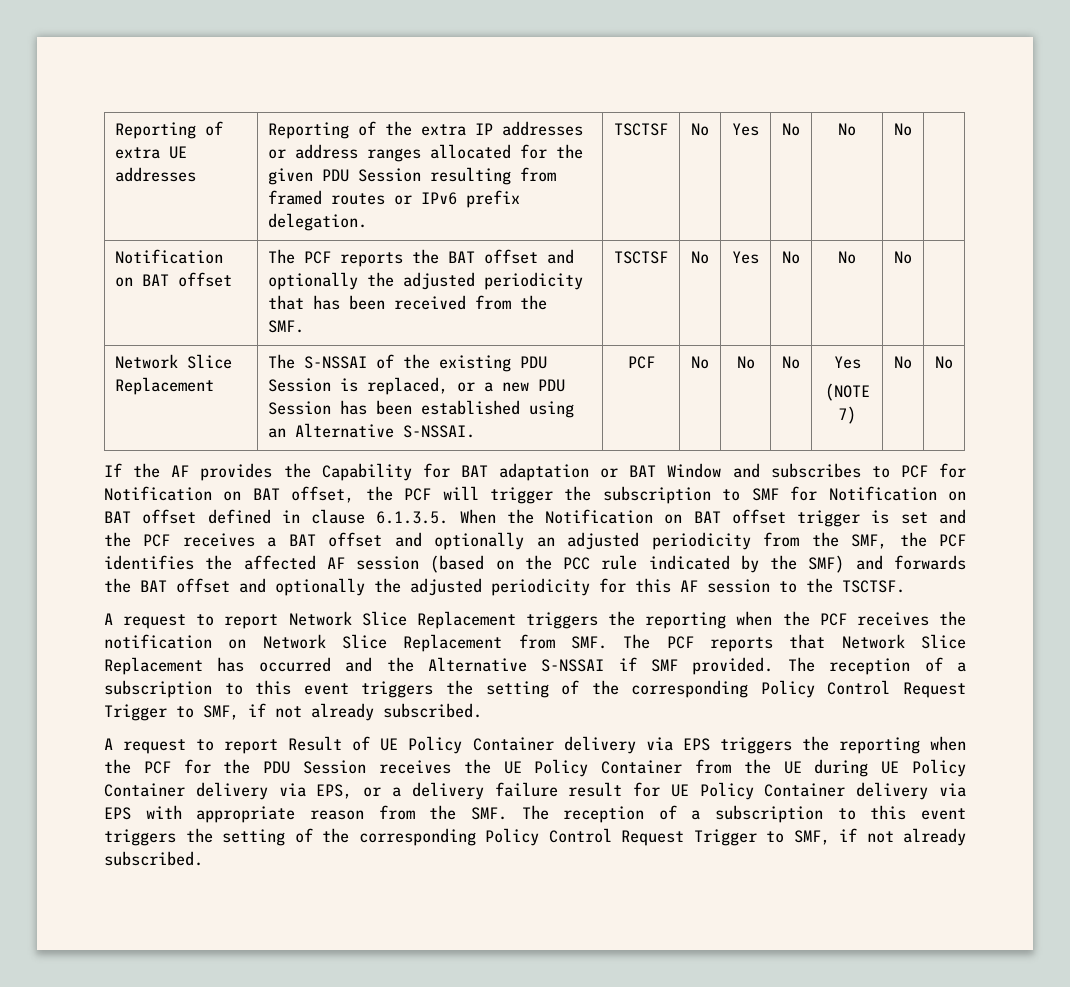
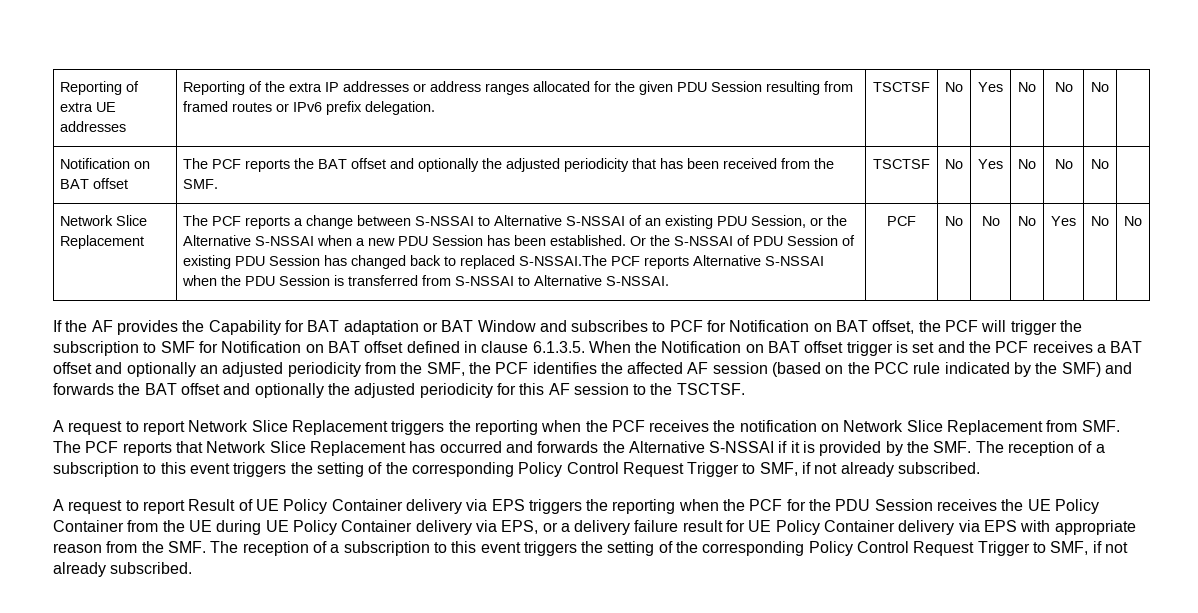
- The S-NSSAI of the existing PDU Session is replaced, or a new PDU Session has been established using an Alternative S-NSSAI.
+ The PCF reports a change between S-NSSAI to Alternative S-NSSAI of an existing PDU Session, or the Alternative S-NSSAI when a new PDU Session has been established. Or the S-NSSAI of PDU Session of existing PDU Session has changed back to replaced S-NSSAI.The PCF reports Alternative S-NSSAI when the PDU Session is transferred from S-NSSAI to Alternative S-NSSAI.
- (NOTE 7)
- A request to report Network Slice Replacement triggers the reporting when the PCF receives the notification on Network Slice Replacement from SMF. The PCF reports that Network Slice Replacement has occurred and the Alternative S-NSSAI if SMF provided. The reception of a subscription to this event triggers the setting of the corresponding Policy Control Request Trigger to SMF, if not already subscribed.
+ A request to report Network Slice Replacement triggers the reporting when the PCF receives the notification on Network Slice Replacement from SMF. The PCF reports that Network Slice Replacement has occurred and forwards the Alternative S-NSSAI if it is provided by the SMF. The reception of a subscription to this event triggers the setting of the corresponding Policy Control Request Trigger to SMF, if not already subscribed.

